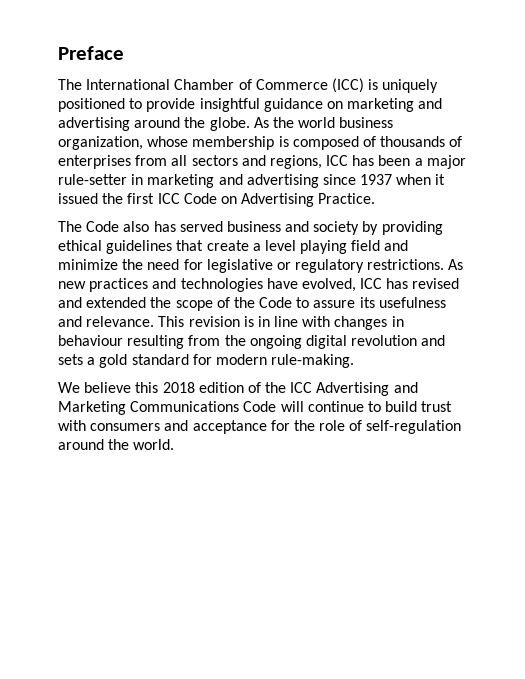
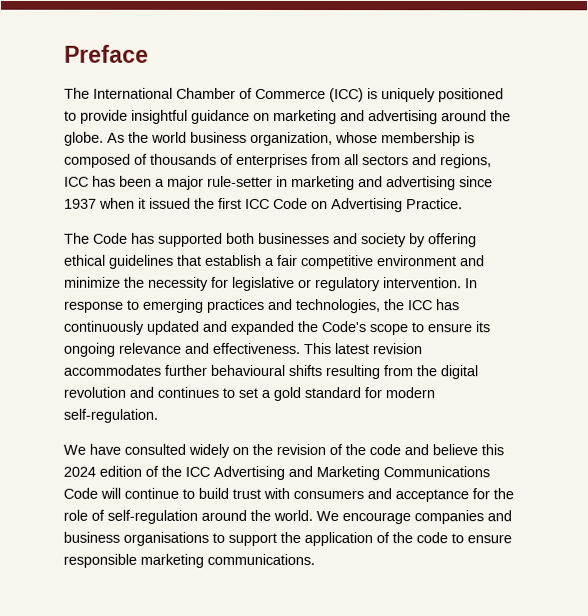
- The Code also has served business and society by providing ethical guidelines that create a level playing field and minimize the need for legislative or regulatory restrictions. As new practices and technologies have evolved, ICC has revised and extended the scope of the Code to assure its usefulness and relevance. This revision is in line with changes in behaviour resulting from the ongoing digital revolution and sets a gold standard for modern rule-making.
- We believe this 2018 edition of the ICC Advertising and Marketing Communications Code will continue to build trust with consumers and acceptance for the role of self-regulation around the world.
+ The Code has supported both businesses and society by offering ethical guidelines that establish a fair competitive environment and minimize the necessity for legislative or regulatory intervention. In response to emerging practices and technologies, the ICC has continuously updated and expanded the Code's scope to ensure its ongoing relevance and effectiveness. This latest revision accommodates further behavioural shifts resulting from the digital revolution and continues to set a gold standard for modern self-regulation.
+ We have consulted widely on the revision of the code and believe this 2024 edition of the ICC Advertising and Marketing Communications Code will continue to build trust with consumers and acceptance for the role of self-regulation around the world.
+ We encourage companies and business organisations to support the application of the code to ensure responsible marketing communications.

